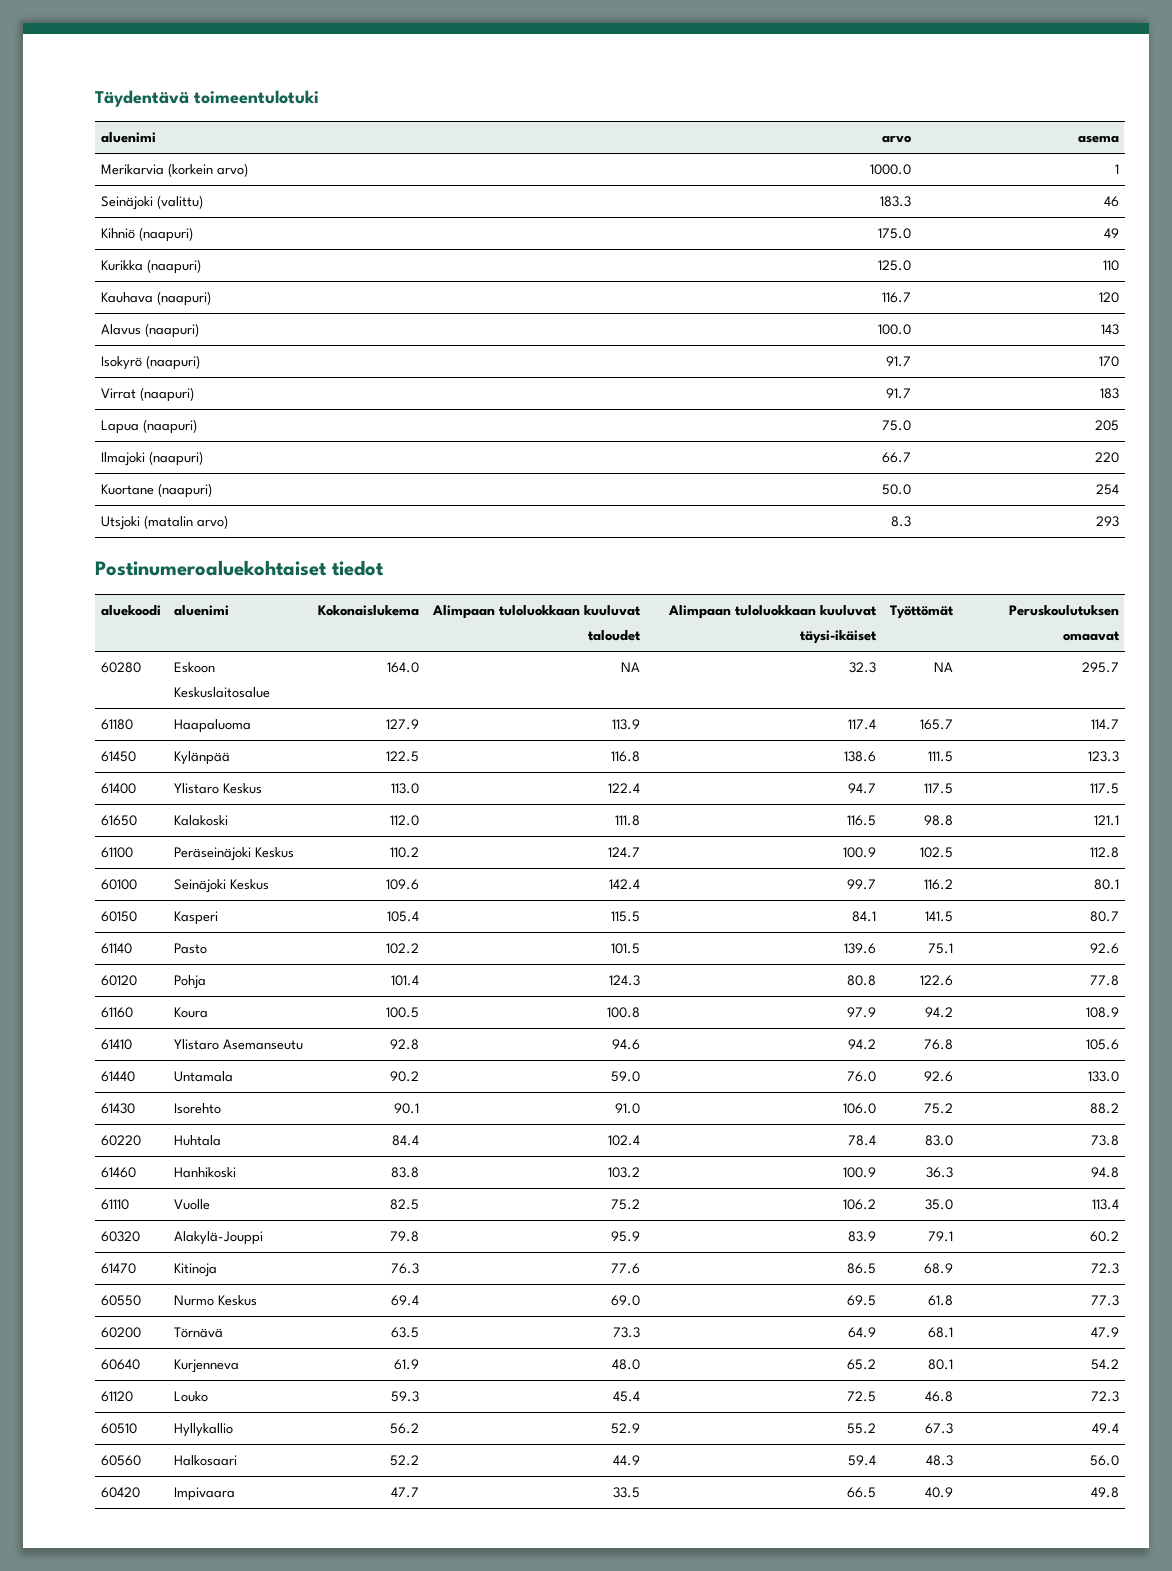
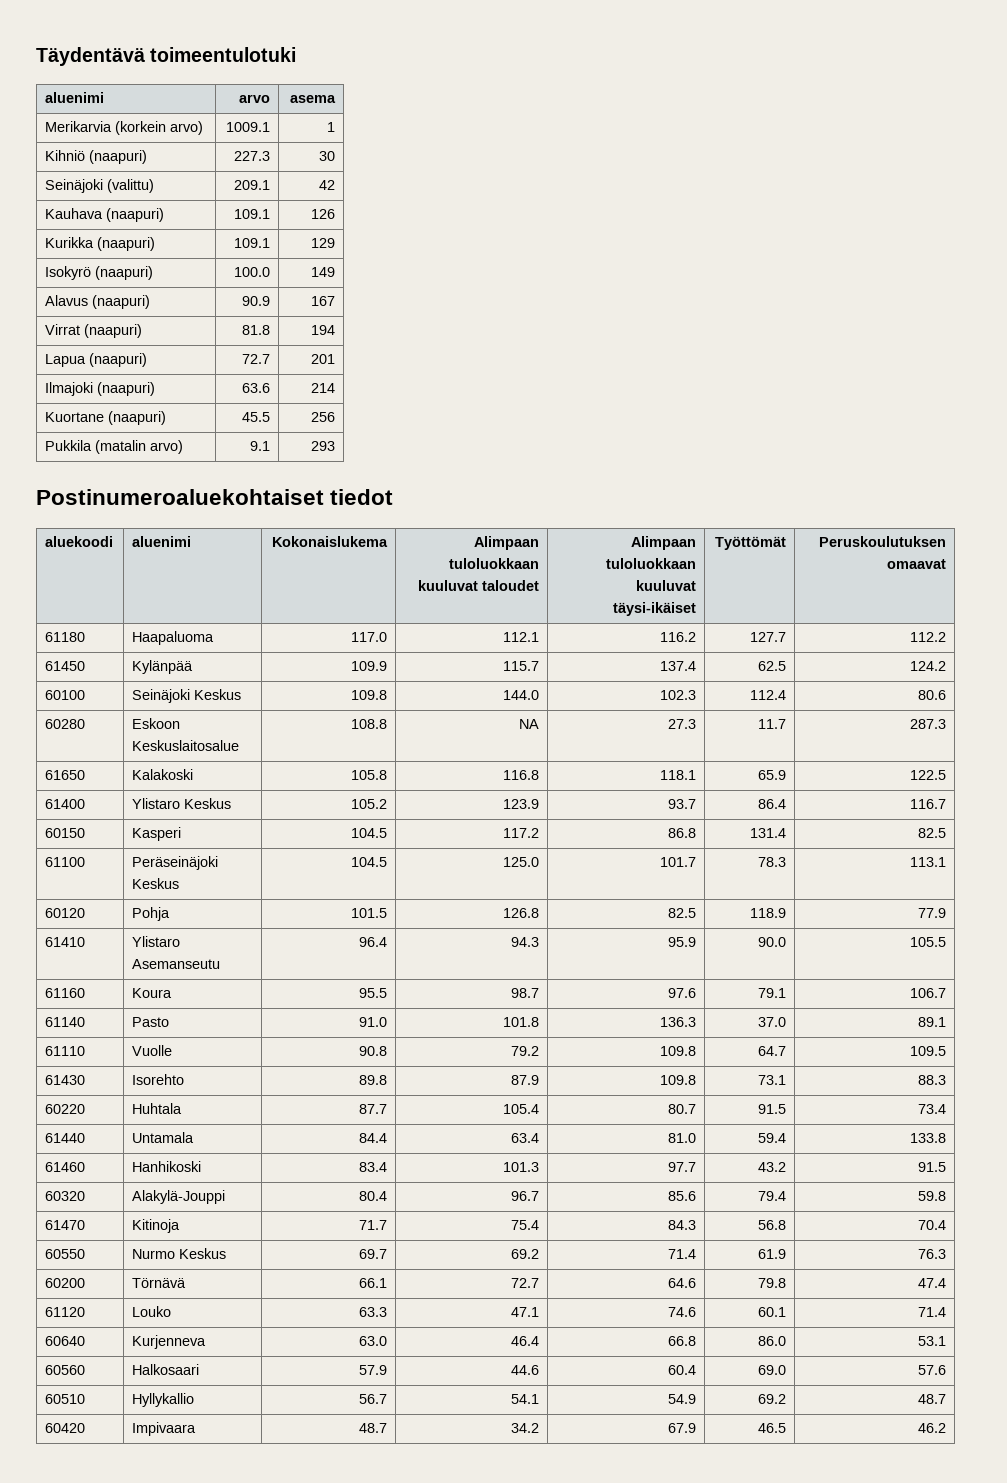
- Merikarvia (korkein arvo) | 1000.0 | 1
+ Merikarvia (korkein arvo) | 1009.1 | 1
+ Kihniö (naapuri) | 227.3 | 30
- Seinäjoki (valittu) | 183.3 | 46
- Kihniö (naapuri) | 175.0 | 49
+ Seinäjoki (valittu) | 209.1 | 42
+ Kauhava (naapuri) | 109.1 | 126
- Kurikka (naapuri) | 125.0 | 110
- Kauhava (naapuri) | 116.7 | 120
+ Kurikka (naapuri) | 109.1 | 129
+ Isokyrö (naapuri) | 100.0 | 149
- Alavus (naapuri) | 100.0 | 143
- Isokyrö (naapuri) | 91.7 | 170
+ Alavus (naapuri) | 90.9 | 167
- Virrat (naapuri) | 91.7 | 183
+ Virrat (naapuri) | 81.8 | 194
- Lapua (naapuri) | 75.0 | 205
+ Lapua (naapuri) | 72.7 | 201
- Ilmajoki (naapuri) | 66.7 | 220
+ Ilmajoki (naapuri) | 63.6 | 214
- Kuortane (naapuri) | 50.0 | 254
- Utsjoki (matalin arvo) | 8.3 | 293
+ Kuortane (naapuri) | 45.5 | 256
+ Pukkila (matalin arvo) | 9.1 | 293
+ 61180 | Haapaluoma | 117.0 | 112.1 | 116.2 | 127.7 | 112.2
+ 61450 | Kylänpää | 109.9 | 115.7 | 137.4 | 62.5 | 124.2
+ 60100 | Seinäjoki Keskus | 109.8 | 144.0 | 102.3 | 112.4 | 80.6
- 60280 | Eskoon Keskuslaitosalue | 164.0 | NA | 32.3 | NA | 295.7
- 61180 | Haapaluoma | 127.9 | 113.9 | 117.4 | 165.7 | 114.7
- 61450 | Kylänpää | 122.5 | 116.8 | 138.6 | 111.5 | 123.3
- 61400 | Ylistaro Keskus | 113.0 | 122.4 | 94.7 | 117.5 | 117.5
- 61650 | Kalakoski | 112.0 | 111.8 | 116.5 | 98.8 | 121.1
- 61100 | Peräseinäjoki Keskus | 110.2 | 124.7 | 100.9 | 102.5 | 112.8
- 60100 | Seinäjoki Keskus | 109.6 | 142.4 | 99.7 | 116.2 | 80.1
- 60150 | Kasperi | 105.4 | 115.5 | 84.1 | 141.5 | 80.7
- 61140 | Pasto | 102.2 | 101.5 | 139.6 | 75.1 | 92.6
- 60120 | Pohja | 101.4 | 124.3 | 80.8 | 122.6 | 77.8
- 61160 | Koura | 100.5 | 100.8 | 97.9 | 94.2 | 108.9
- 61410 | Ylistaro Asemanseutu | 92.8 | 94.6 | 94.2 | 76.8 | 105.6
- 61440 | Untamala | 90.2 | 59.0 | 76.0 | 92.6 | 133.0
- 61430 | Isorehto | 90.1 | 91.0 | 106.0 | 75.2 | 88.2
- 60220 | Huhtala | 84.4 | 102.4 | 78.4 | 83.0 | 73.8
- 61460 | Hanhikoski | 83.8 | 103.2 | 100.9 | 36.3 | 94.8
- 61110 | Vuolle | 82.5 | 75.2 | 106.2 | 35.0 | 113.4
- 60320 | Alakylä-Jouppi | 79.8 | 95.9 | 83.9 | 79.1 | 60.2
- 61470 | Kitinoja | 76.3 | 77.6 | 86.5 | 68.9 | 72.3
- 60550 | Nurmo Keskus | 69.4 | 69.0 | 69.5 | 61.8 | 77.3
- 60200 | Törnävä | 63.5 | 73.3 | 64.9 | 68.1 | 47.9
- 60640 | Kurjenneva | 61.9 | 48.0 | 65.2 | 80.1 | 54.2
- 61120 | Louko | 59.3 | 45.4 | 72.5 | 46.8 | 72.3
- 60510 | Hyllykallio | 56.2 | 52.9 | 55.2 | 67.3 | 49.4
- 60560 | Halkosaari | 52.2 | 44.9 | 59.4 | 48.3 | 56.0
- 60420 | Impivaara | 47.7 | 33.5 | 66.5 | 40.9 | 49.8
+ 60280 | Eskoon Keskuslaitosalue | 108.8 | NA | 27.3 | 11.7 | 287.3
+ 61650 | Kalakoski | 105.8 | 116.8 | 118.1 | 65.9 | 122.5
+ 61400 | Ylistaro Keskus | 105.2 | 123.9 | 93.7 | 86.4 | 116.7
+ 60150 | Kasperi | 104.5 | 117.2 | 86.8 | 131.4 | 82.5
+ 61100 | Peräseinäjoki Keskus | 104.5 | 125.0 | 101.7 | 78.3 | 113.1
+ 60120 | Pohja | 101.5 | 126.8 | 82.5 | 118.9 | 77.9
+ 61410 | Ylistaro Asemanseutu | 96.4 | 94.3 | 95.9 | 90.0 | 105.5
+ 61160 | Koura | 95.5 | 98.7 | 97.6 | 79.1 | 106.7
+ 61140 | Pasto | 91.0 | 101.8 | 136.3 | 37.0 | 89.1
+ 61110 | Vuolle | 90.8 | 79.2 | 109.8 | 64.7 | 109.5
+ 61430 | Isorehto | 89.8 | 87.9 | 109.8 | 73.1 | 88.3
+ 60220 | Huhtala | 87.7 | 105.4 | 80.7 | 91.5 | 73.4
+ 61440 | Untamala | 84.4 | 63.4 | 81.0 | 59.4 | 133.8
+ 61460 | Hanhikoski | 83.4 | 101.3 | 97.7 | 43.2 | 91.5
+ 60320 | Alakylä-Jouppi | 80.4 | 96.7 | 85.6 | 79.4 | 59.8
+ 61470 | Kitinoja | 71.7 | 75.4 | 84.3 | 56.8 | 70.4
+ 60550 | Nurmo Keskus | 69.7 | 69.2 | 71.4 | 61.9 | 76.3
+ 60200 | Törnävä | 66.1 | 72.7 | 64.6 | 79.8 | 47.4
+ 61120 | Louko | 63.3 | 47.1 | 74.6 | 60.1 | 71.4
+ 60640 | Kurjenneva | 63.0 | 46.4 | 66.8 | 86.0 | 53.1
+ 60560 | Halkosaari | 57.9 | 44.6 | 60.4 | 69.0 | 57.6
+ 60510 | Hyllykallio | 56.7 | 54.1 | 54.9 | 69.2 | 48.7
+ 60420 | Impivaara | 48.7 | 34.2 | 67.9 | 46.5 | 46.2

